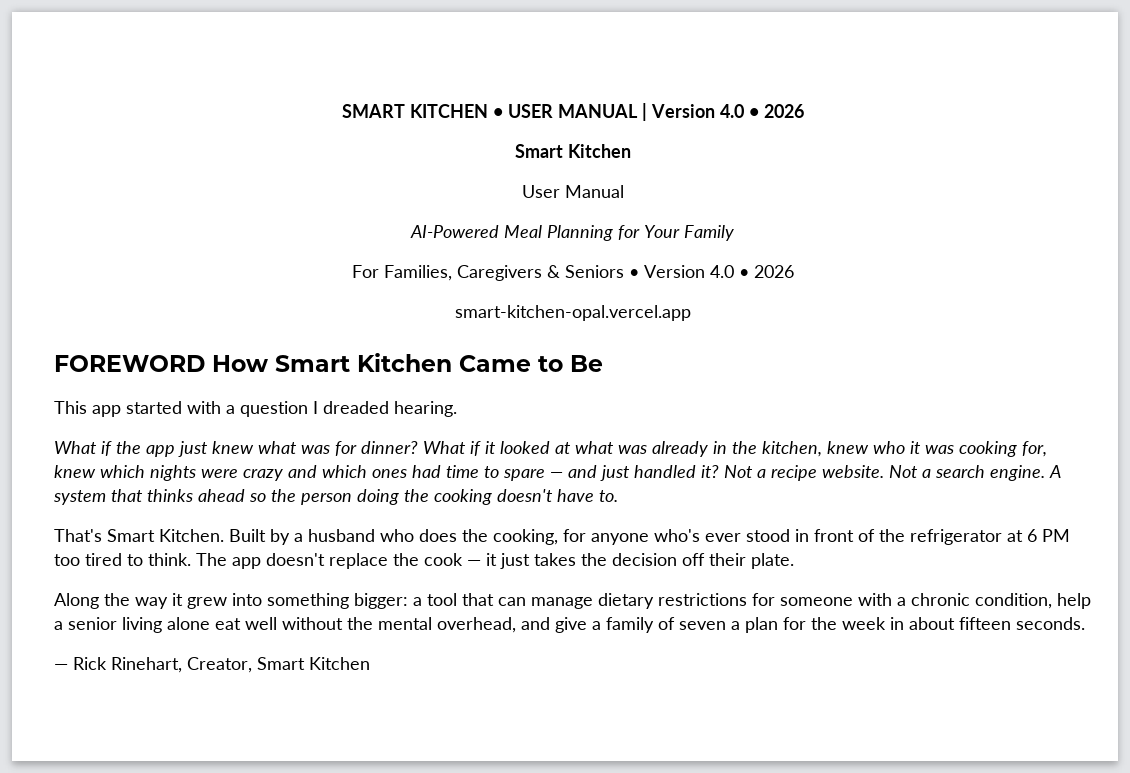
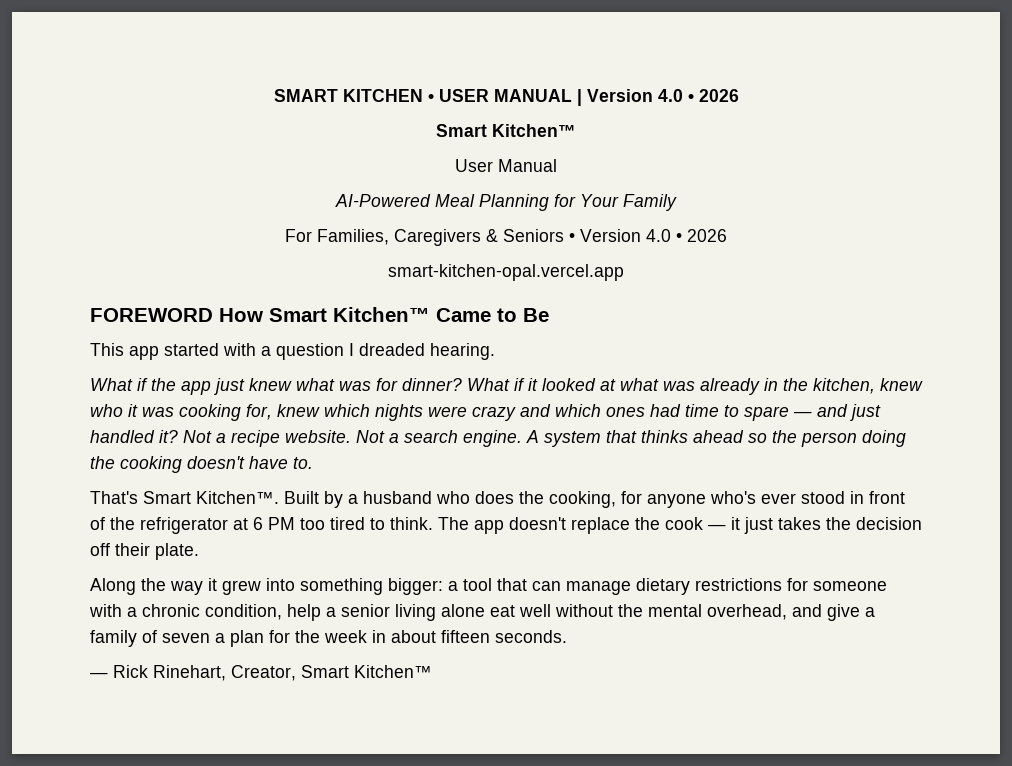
  SMART KITCHEN • USER MANUAL | Version 4.0 • 2026
- Smart Kitchen
+ Smart Kitchen™
- FOREWORD How Smart Kitchen Came to Be
+ FOREWORD How Smart Kitchen™ Came to Be
- That's Smart Kitchen.
+ That's Smart Kitchen™.
- — Rick Rinehart, Creator, Smart Kitchen
+ — Rick Rinehart, Creator, Smart Kitchen™

